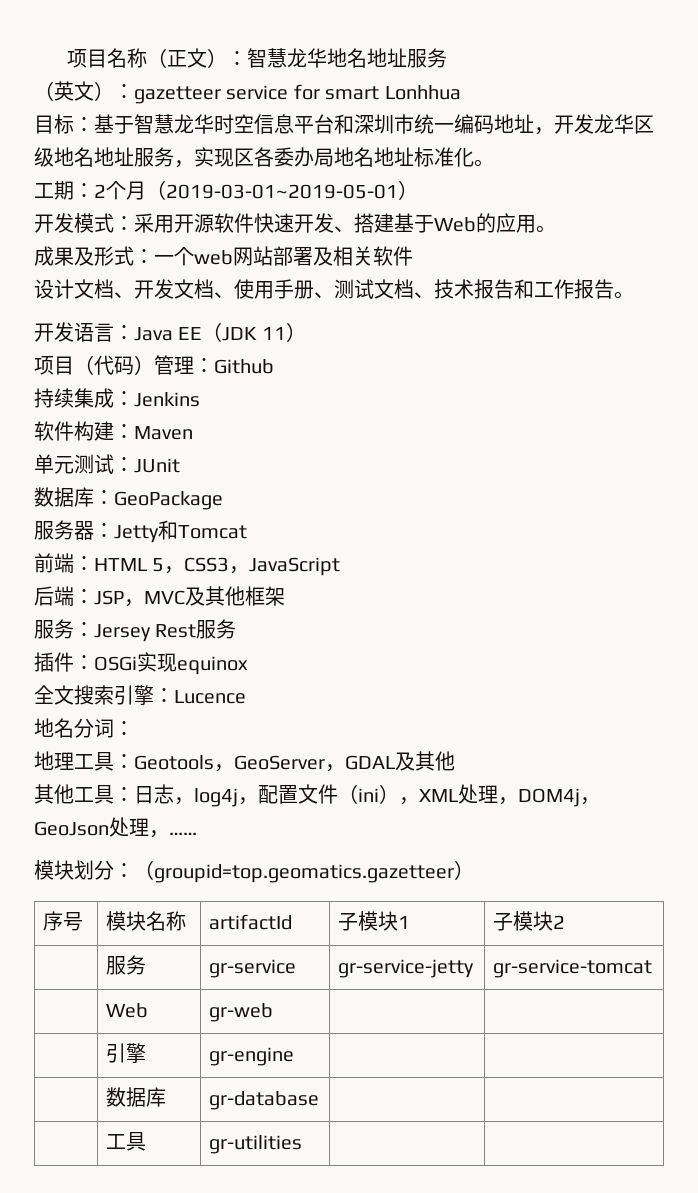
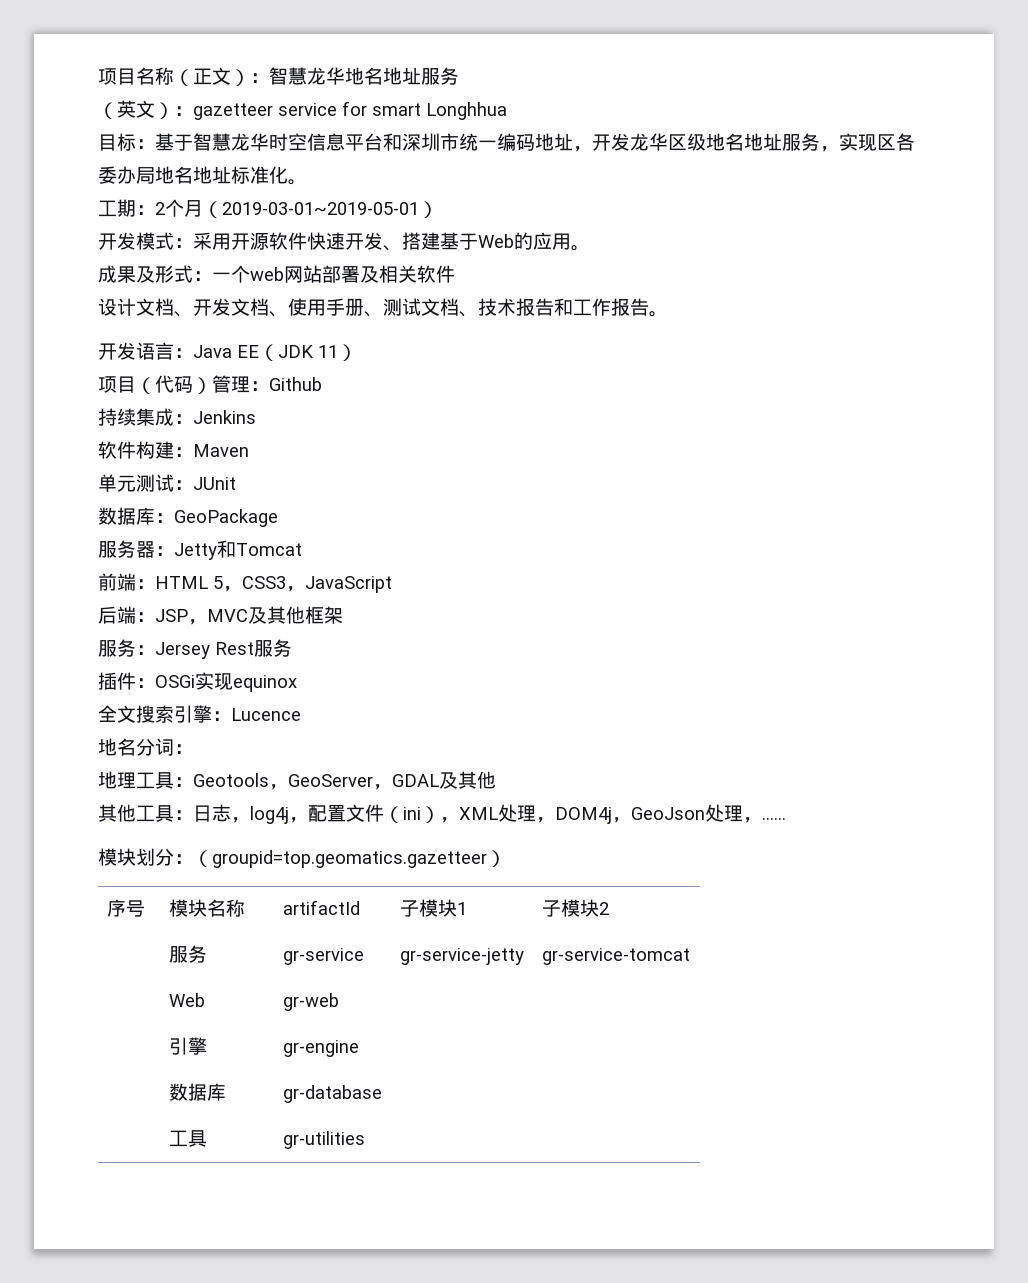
- （英文）：gazetteer service for smart Lonhhua
+ （英文）：gazetteer service for smart Longhhua

